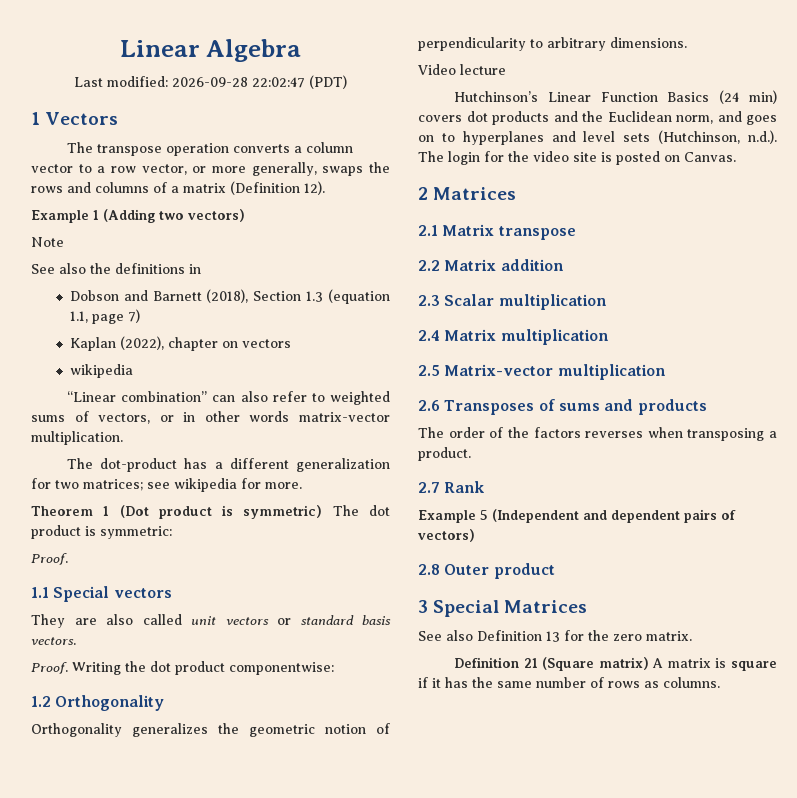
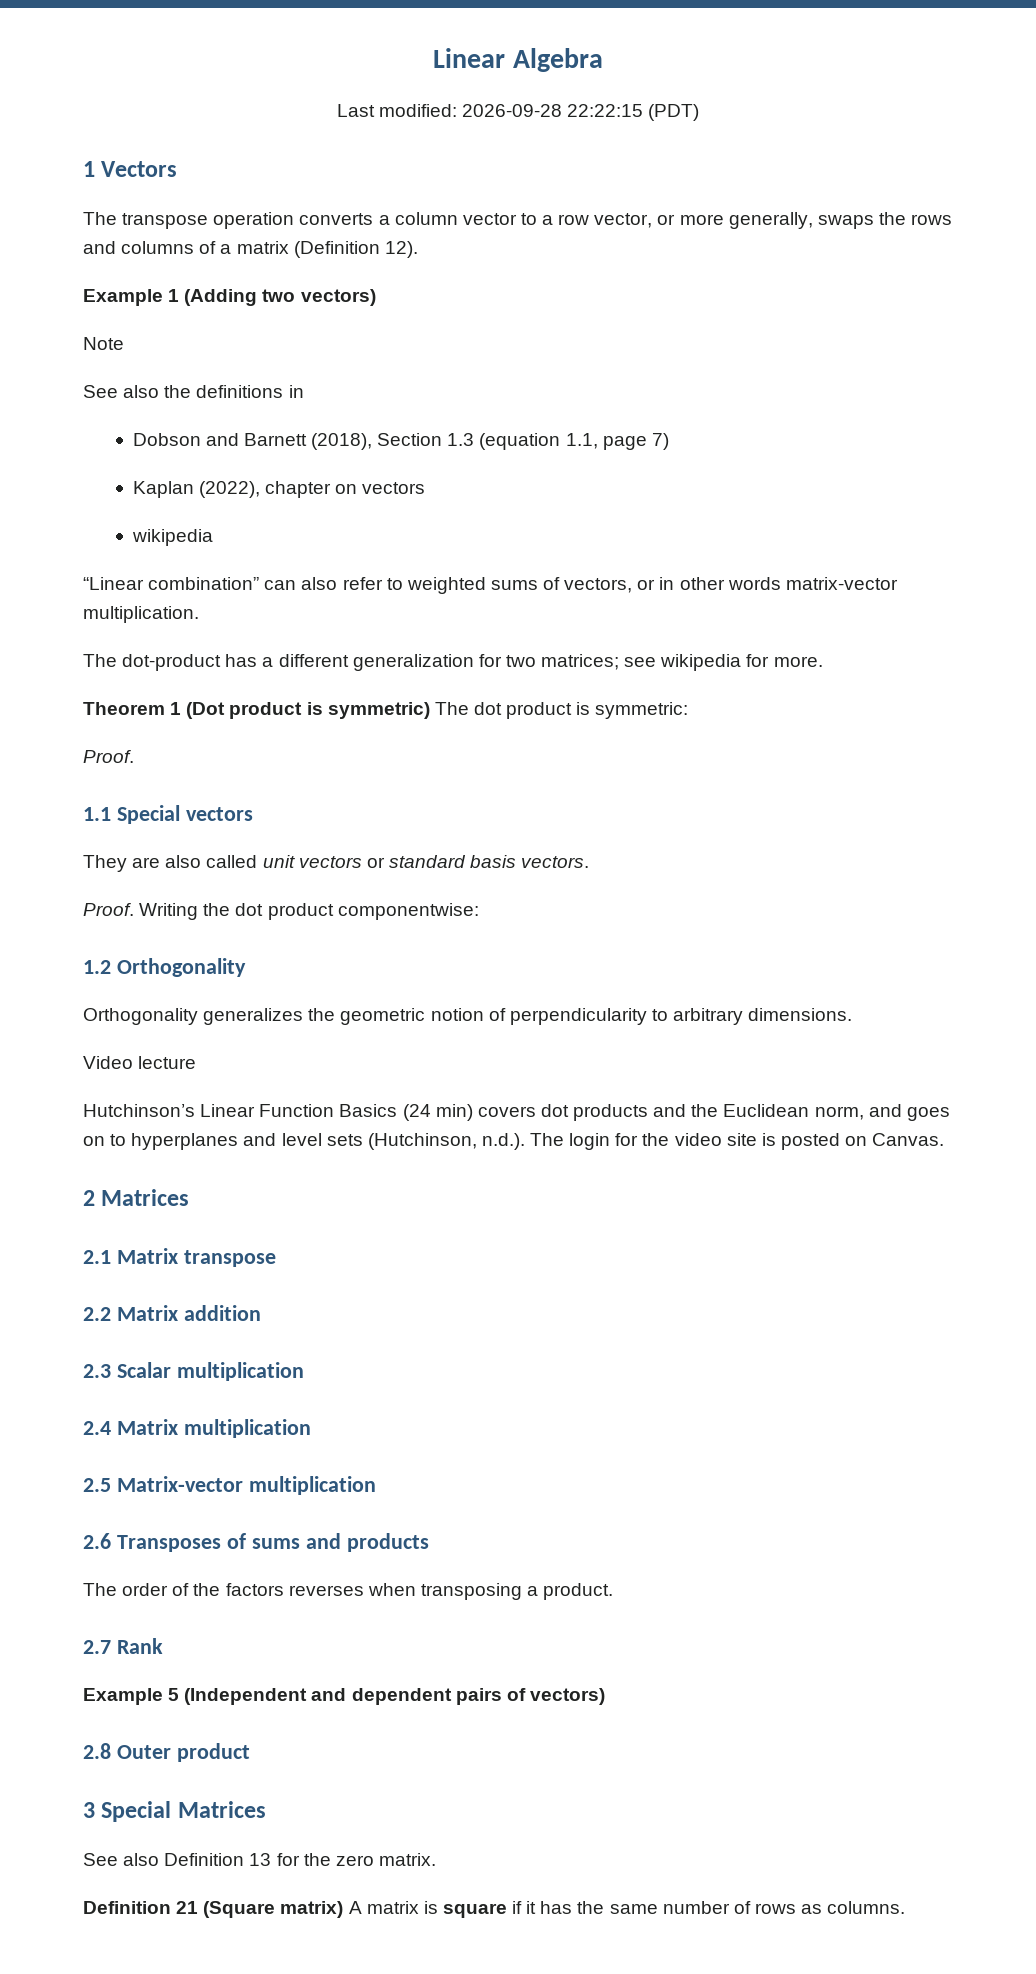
- Last modified: 2026-09-28 22:02:47 (PDT)
+ Last modified: 2026-09-28 22:22:15 (PDT)

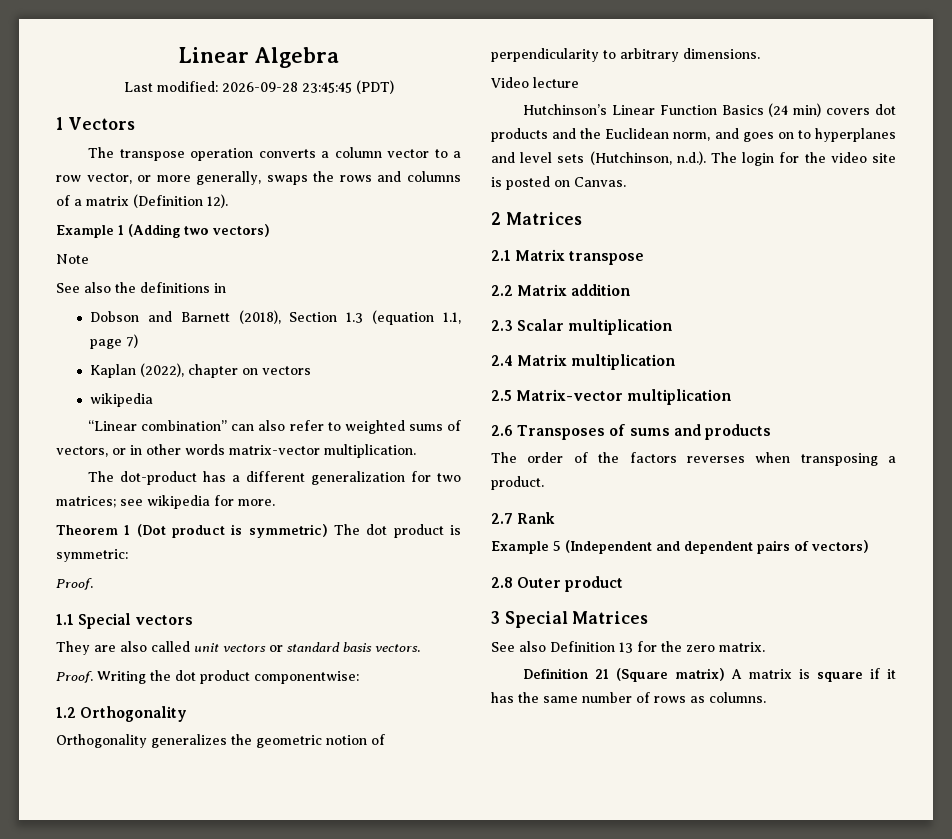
- Last modified: 2026-09-28 22:22:15 (PDT)
+ Last modified: 2026-09-28 23:45:45 (PDT)

